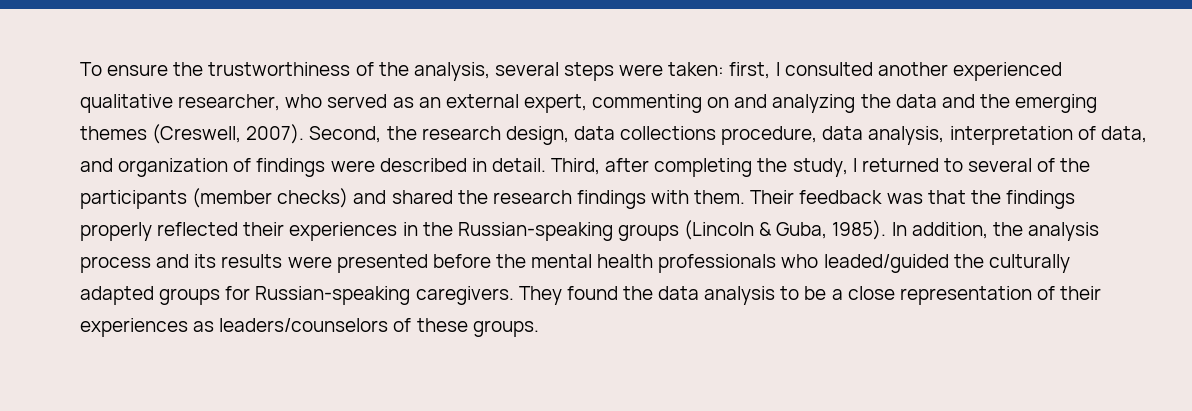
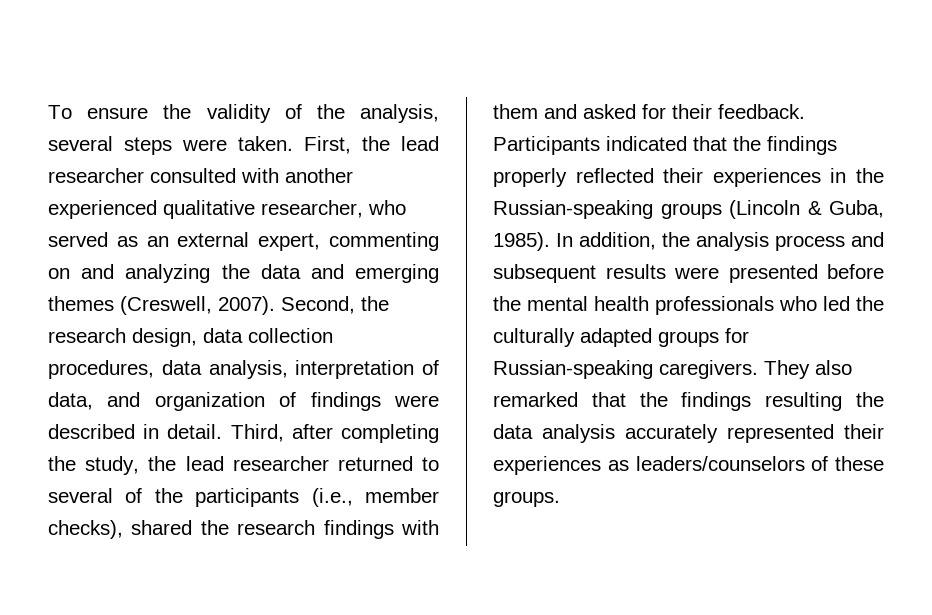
- To ensure the trustworthiness of the analysis, several steps were taken: first, I consulted another experienced qualitative researcher, who served as an external expert, commenting on and analyzing the data and the emerging themes (Creswell, 2007).
+ To ensure the validity of the analysis, several steps were taken. First, the lead researcher consulted with another experienced qualitative researcher, who served as an external expert, commenting on and analyzing the data and emerging themes (Creswell, 2007).
- Second, the research design, data collections procedure, data analysis, interpretation of data, and organization of findings were described in detail.
+ Second, the research design, data collection procedures, data analysis, interpretation of data, and organization of findings were described in detail.
- Third, after completing the study, I returned to several of the participants (member checks) and shared the research findings with them. Their feedback was that the findings properly reflected their experiences in the Russian-speaking groups (Lincoln & Guba, 1985).
+ Third, after completing the study, the lead researcher returned to several of the participants (i.e., member checks), shared the research findings with them and asked for their feedback. Participants indicated that the findings properly reflected their experiences in the Russian-speaking groups (Lincoln & Guba, 1985).
- In addition, the analysis process and its results were presented before the mental health professionals who leaded/guided the culturally adapted groups for Russian-speaking caregivers.
+ In addition, the analysis process and subsequent results were presented before the mental health professionals who led the culturally adapted groups for Russian-speaking caregivers.
- They found the data analysis to be a close representation of their experiences as leaders/counselors of these groups.
+ They also remarked that the findings resulting the data analysis accurately represented their experiences as leaders/counselors of these groups.

